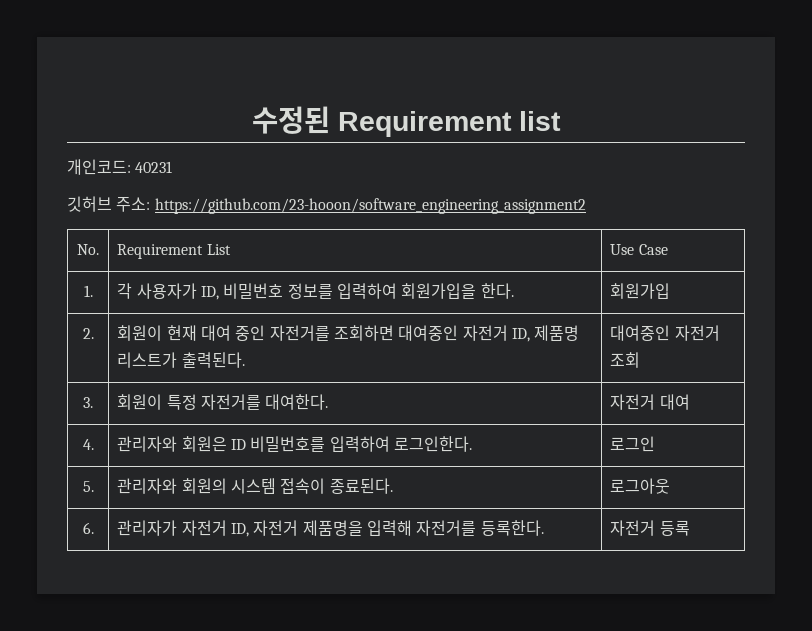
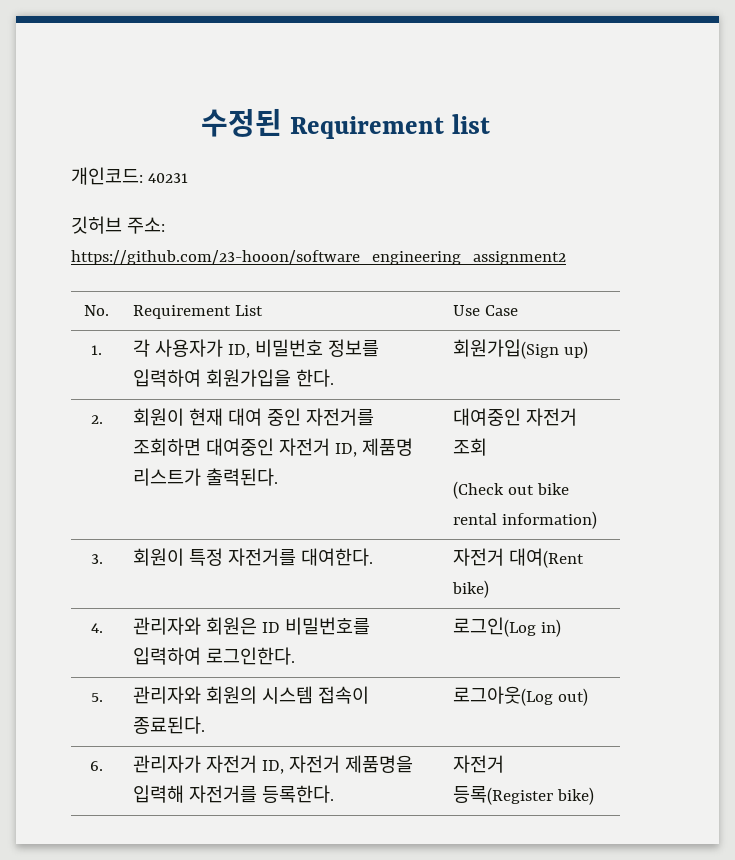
- 1. | 각 사용자가 ID, 비밀번호 정보를 입력하여 회원가입을 한다. | 회원가입
+ 1. | 각 사용자가 ID, 비밀번호 정보를 입력하여 회원가입을 한다. | 회원가입(Sign up)
  2. | 회원이 현재 대여 중인 자전거를 조회하면 대여중인 자전거 ID, 제품명 리스트가 출력된다. | 대여중인 자전거 조회
+ (Check out bike rental information)
- 3. | 회원이 특정 자전거를 대여한다. | 자전거 대여
+ 3. | 회원이 특정 자전거를 대여한다. | 자전거 대여(Rent bike)
- 4. | 관리자와 회원은 ID 비밀번호를 입력하여 로그인한다. | 로그인
+ 4. | 관리자와 회원은 ID 비밀번호를 입력하여 로그인한다. | 로그인(Log in)
- 5. | 관리자와 회원의 시스템 접속이 종료된다. | 로그아웃
+ 5. | 관리자와 회원의 시스템 접속이 종료된다. | 로그아웃(Log out)
- 6. | 관리자가 자전거 ID, 자전거 제품명을 입력해 자전거를 등록한다. | 자전거 등록
+ 6. | 관리자가 자전거 ID, 자전거 제품명을 입력해 자전거를 등록한다. | 자전거 등록(Register bike)

